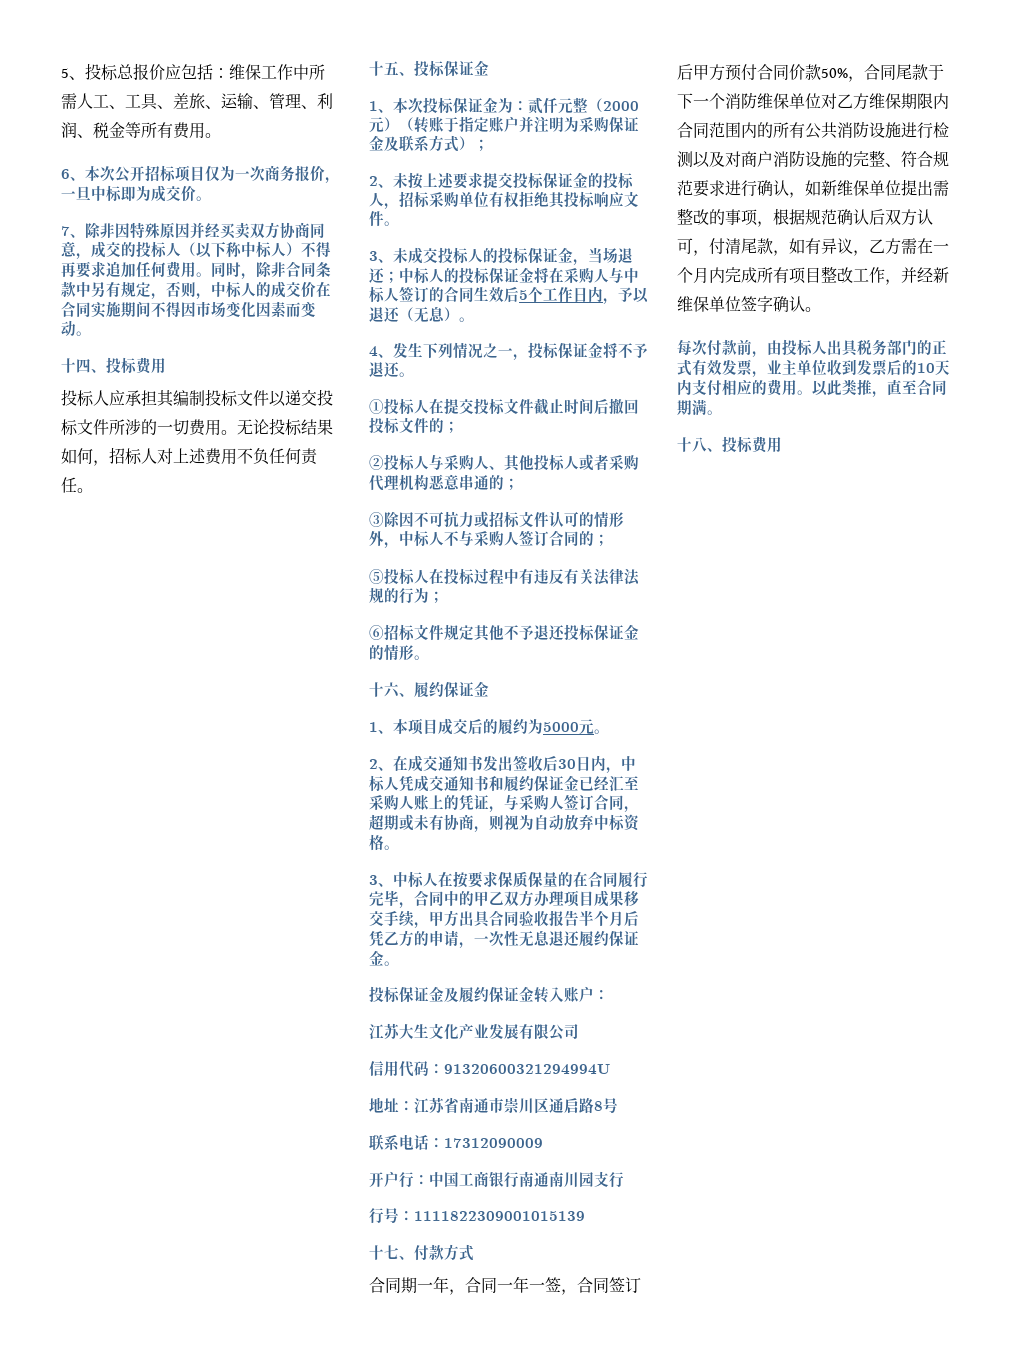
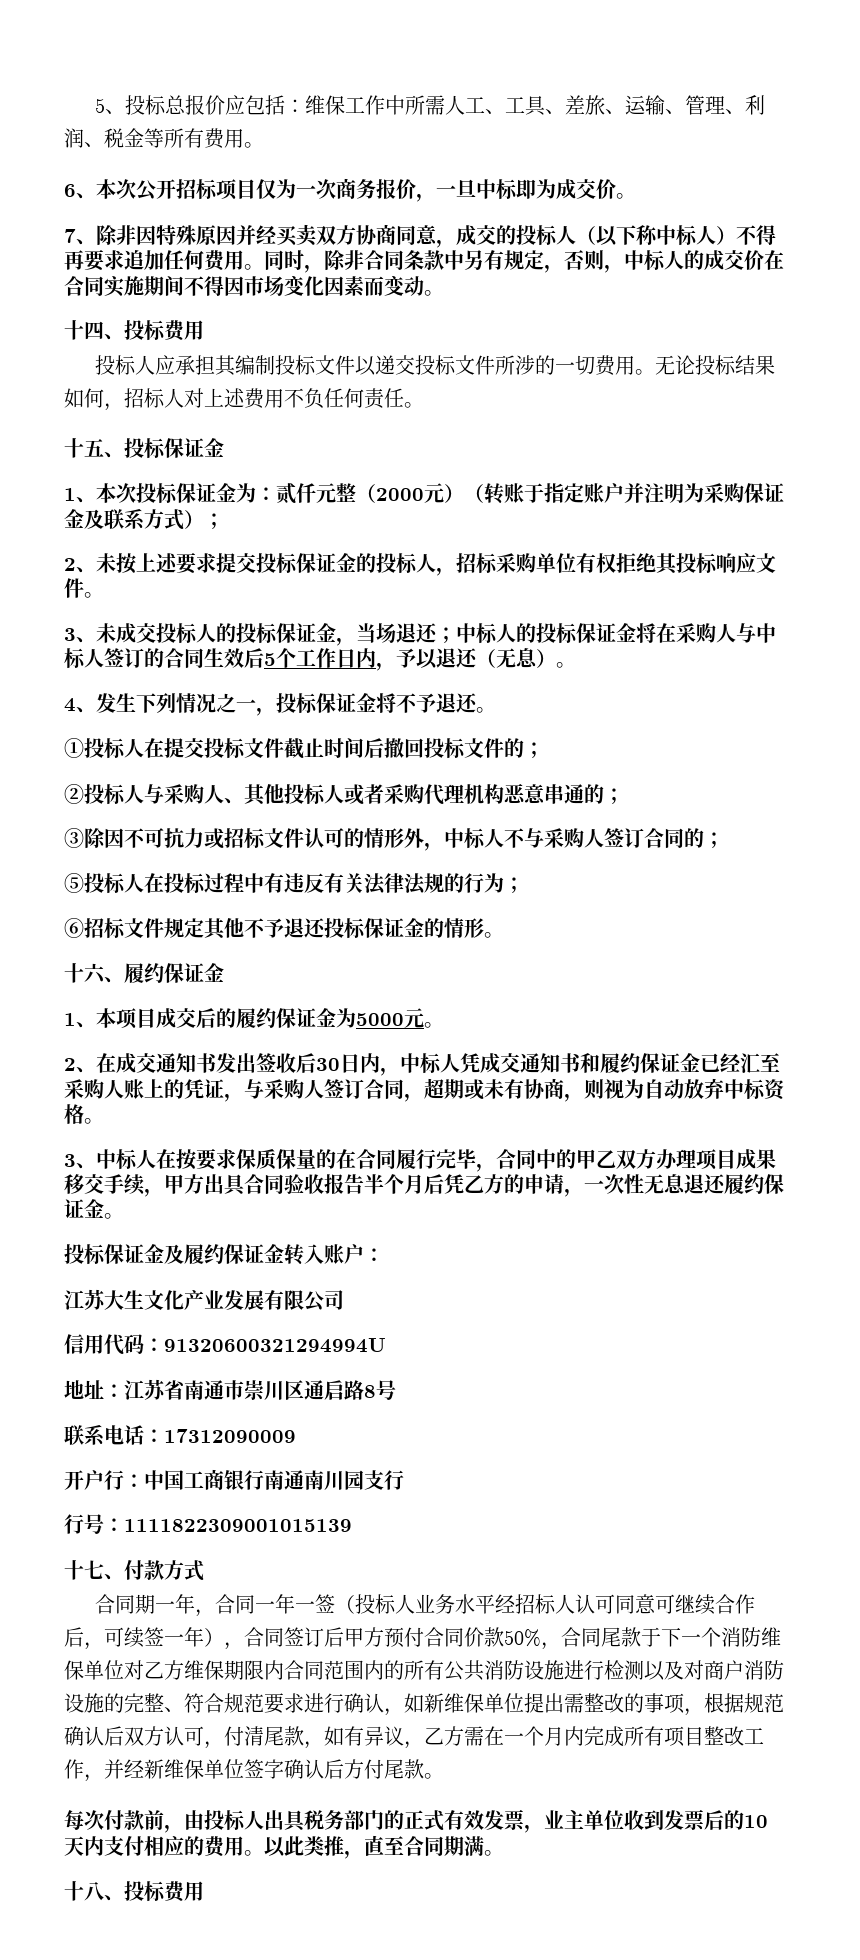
- 1、本项目成交后的履约为5000元。
+ 1、本项目成交后的履约保证金为5000元。
- 合同期一年，合同一年一签，合同签订后甲方预付合同价款50%，合同尾款于下一个消防维保单位对乙方维保期限内合同范围内的所有公共消防设施进行检测以及对商户消防设施的完整、符合规范要求进行确认，如新维保单位提出需整改的事项，根据规范确认后双方认可，付清尾款，如有异议，乙方需在一个月内完成所有项目整改工作，并经新维保单位签字确认。
+ 合同期一年，合同一年一签（投标人业务水平经招标人认可同意可继续合作后，可续签一年），合同签订后甲方预付合同价款50%，合同尾款于下一个消防维保单位对乙方维保期限内合同范围内的所有公共消防设施进行检测以及对商户消防设施的完整、符合规范要求进行确认，如新维保单位提出需整改的事项，根据规范确认后双方认可，付清尾款，如有异议，乙方需在一个月内完成所有项目整改工作，并经新维保单位签字确认后方付尾款。

